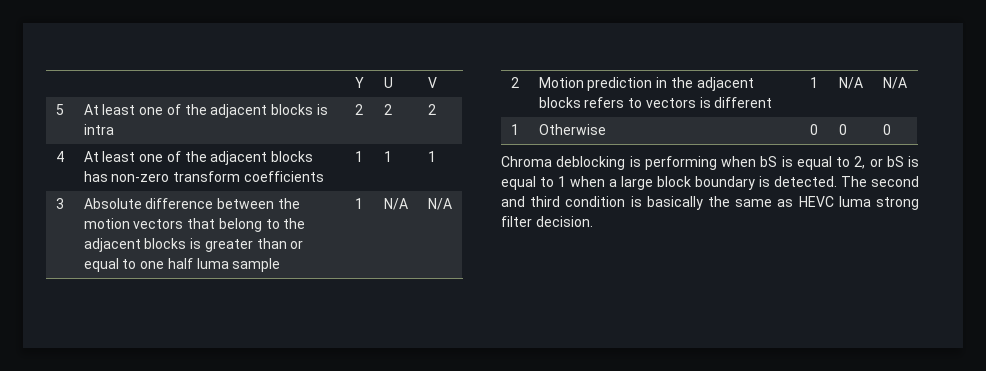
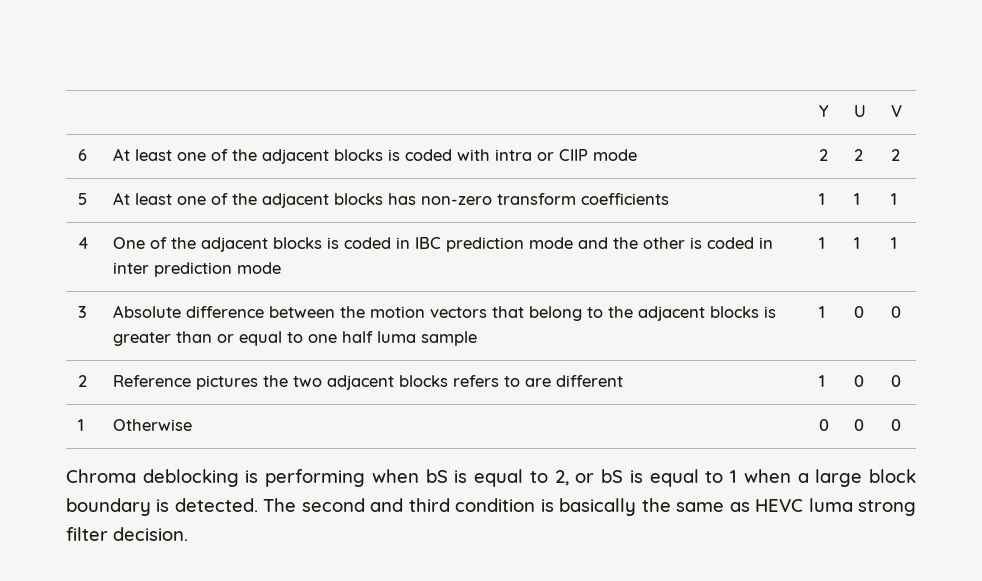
- 5 | At least one of the adjacent blocks is intra | 2 | 2 | 2
+ 6 | At least one of the adjacent blocks is coded with intra or CIIP mode | 2 | 2 | 2
- 4 | At least one of the adjacent blocks has non-zero transform coefficients | 1 | 1 | 1
+ 5 | At least one of the adjacent blocks has non-zero transform coefficients | 1 | 1 | 1
+ 4 | One of the adjacent blocks is coded in IBC prediction mode and the other is coded in inter prediction mode | 1 | 1 | 1
- 3 | Absolute difference between the motion vectors that belong to the adjacent blocks is greater than or equal to one half luma sample | 1 | N/A | N/A
- 2 | Motion prediction in the adjacent blocks refers to vectors is different | 1 | N/A | N/A
+ 3 | Absolute difference between the motion vectors that belong to the adjacent blocks is greater than or equal to one half luma sample | 1 | 0 | 0
+ 2 | Reference pictures the two adjacent blocks refers to are different | 1 | 0 | 0

